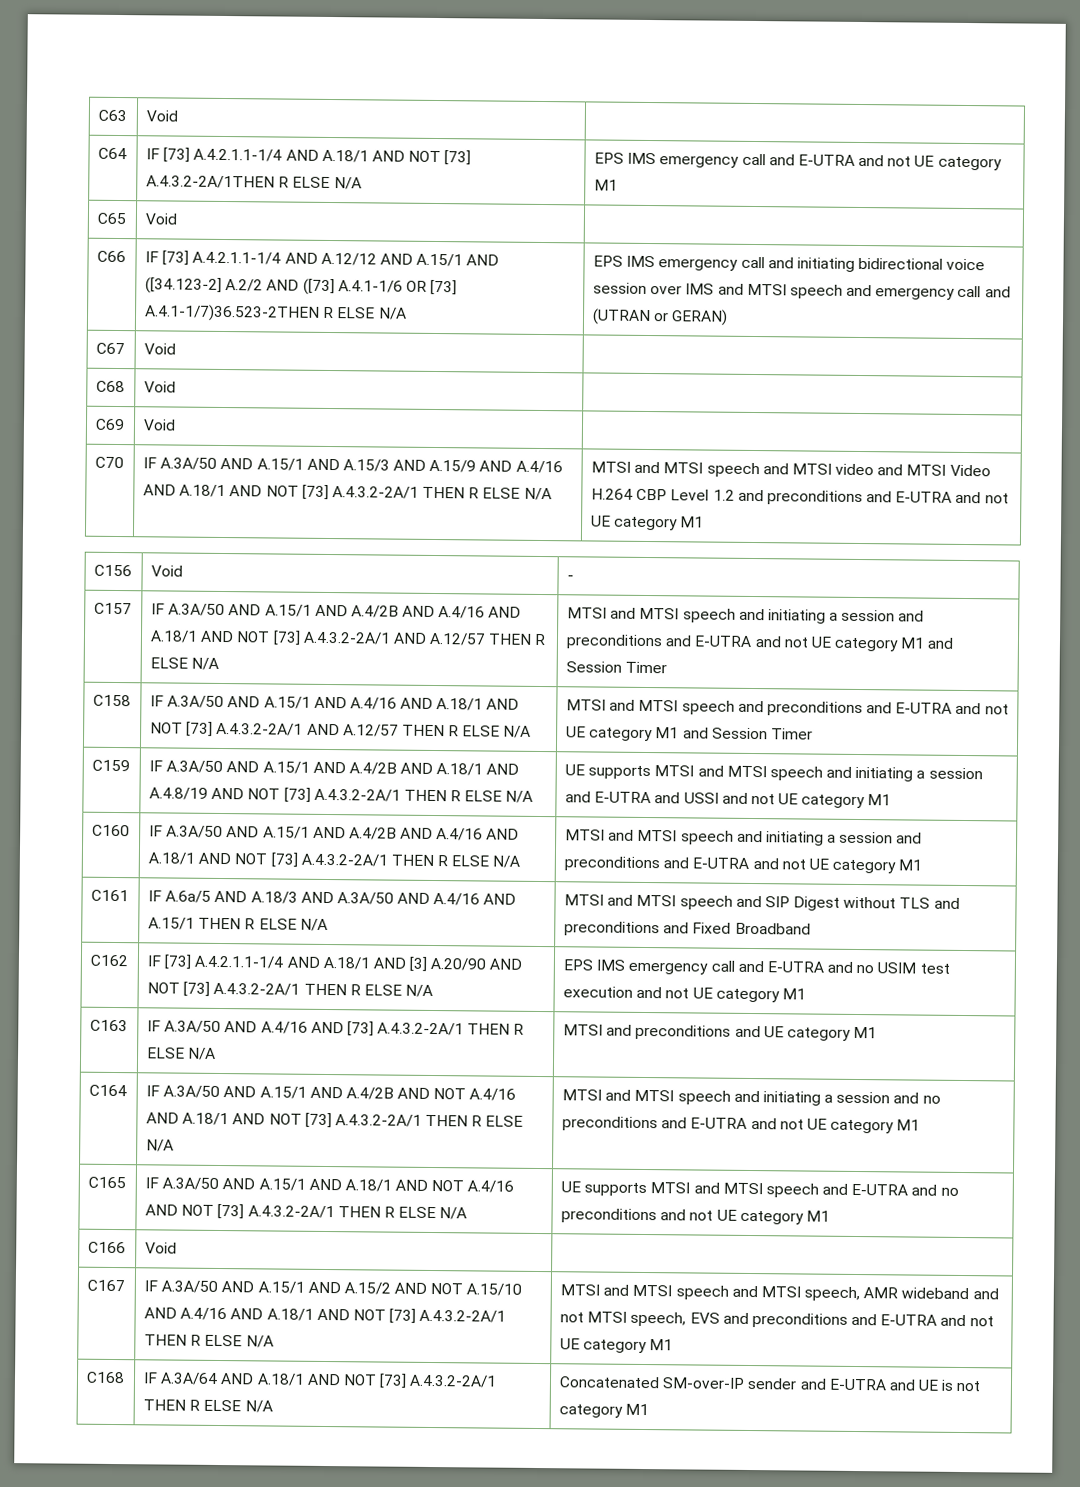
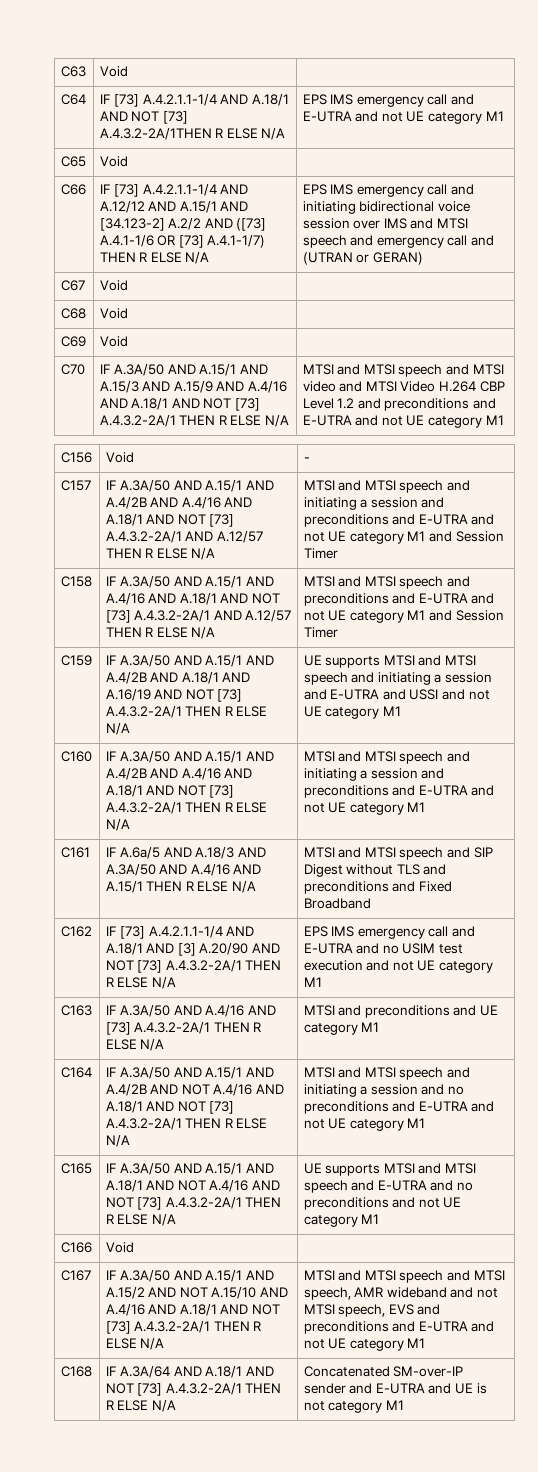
- IF [73] A.4.2.1.1-1/4 AND A.12/12 AND A.15/1 AND ([34.123-2] A.2/2 AND ([73] A.4.1-1/6 OR [73] A.4.1-1/7)36.523-2THEN R ELSE N/A
+ IF [73] A.4.2.1.1-1/4 AND A.12/12 AND A.15/1 AND [34.123-2] A.2/2 AND ([73] A.4.1-1/6 OR [73] A.4.1-1/7) THEN R ELSE N/A
- C159 | IF A.3A/50 AND A.15/1 AND A.4/2B AND A.18/1 AND A.4.8/19 AND NOT [73] A.4.3.2-2A/1 THEN R ELSE N/A | UE supports MTSI and MTSI speech and initiating a session and E-UTRA and USSI and not UE category M1
+ C159 | IF A.3A/50 AND A.15/1 AND A.4/2B AND A.18/1 AND A.16/19 AND NOT [73] A.4.3.2-2A/1 THEN R ELSE N/A | UE supports MTSI and MTSI speech and initiating a session and E-UTRA and USSI and not UE category M1

